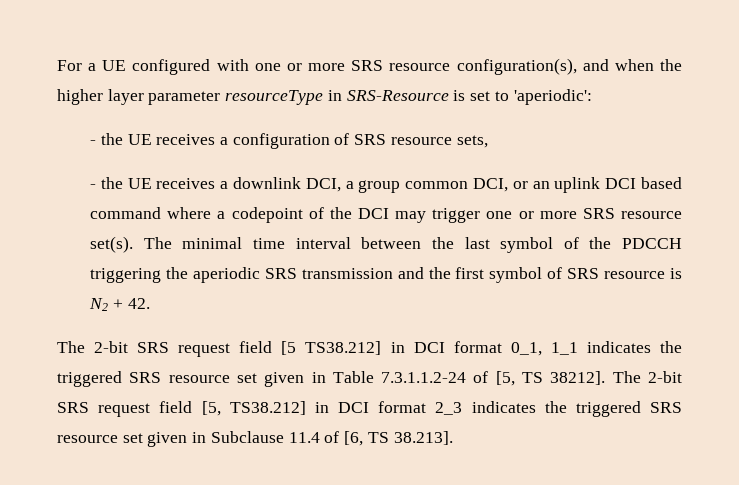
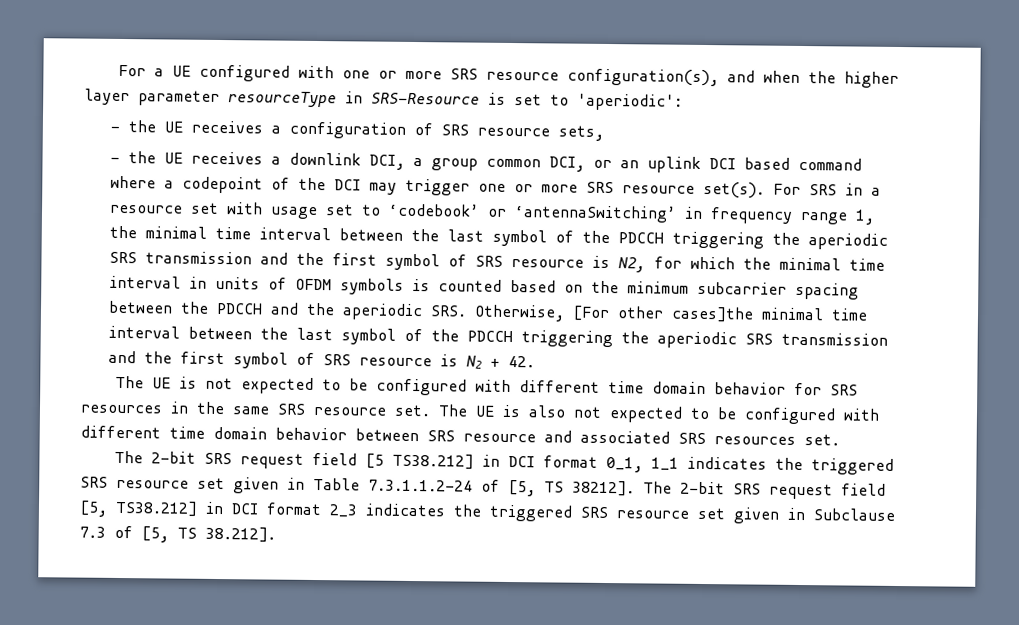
- The minimal time interval between the last symbol of the PDCCH triggering the aperiodic SRS transmission and the first symbol of SRS resource is N2 + 42.
+ For SRS in a resource set with usage set to ‘codebook’ or ‘antennaSwitching’ in frequency range 1, the minimal time interval between the last symbol of the PDCCH triggering the aperiodic SRS transmission and the first symbol of SRS resource is N2, for which the minimal time interval in units of OFDM symbols is counted based on the minimum subcarrier spacing between the PDCCH and the aperiodic SRS. Otherwise, [For other cases]the minimal time interval between the last symbol of the PDCCH triggering the aperiodic SRS transmission and the first symbol of SRS resource is N2 + 42.
+ The UE is not expected to be configured with different time domain behavior for SRS resources in the same SRS resource set. The UE is also not expected to be configured with different time domain behavior between SRS resource and associated SRS resources set.
- The 2-bit SRS request field [5, TS38.212] in DCI format 2_3 indicates the triggered SRS resource set given in Subclause 11.4 of [6, TS 38.213].
+ The 2-bit SRS request field [5, TS38.212] in DCI format 2_3 indicates the triggered SRS resource set given in Subclause 7.3 of [5, TS 38.212].

